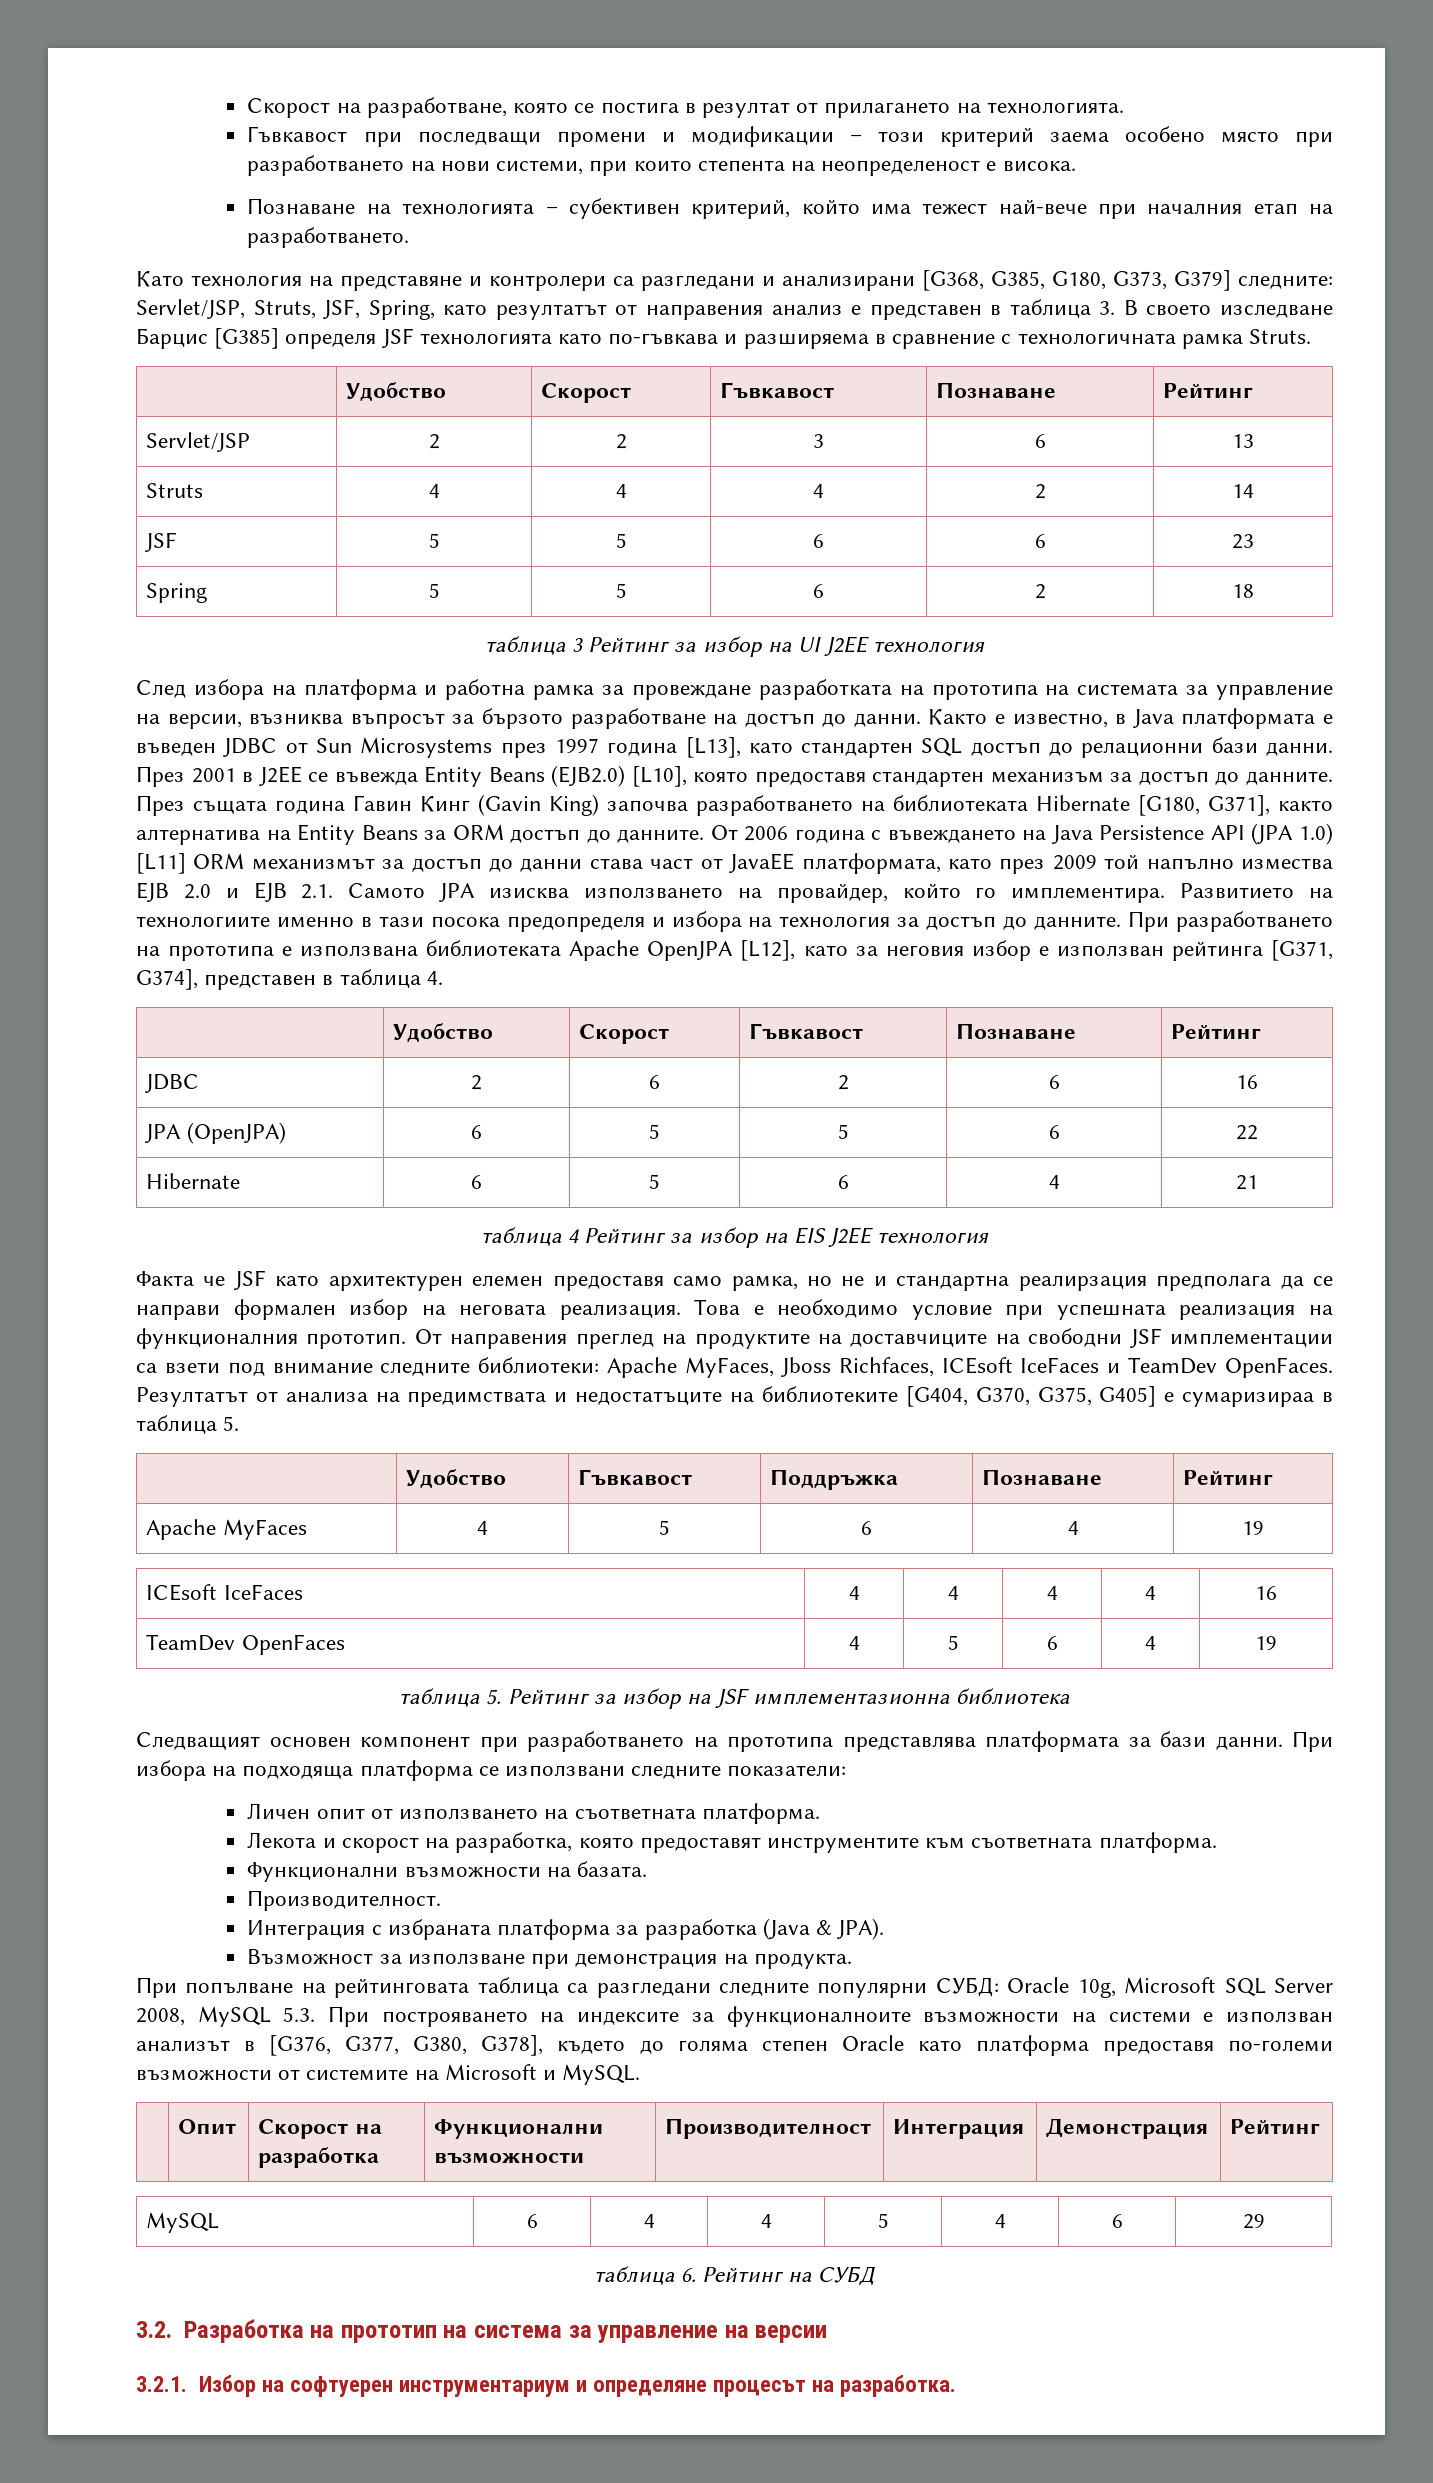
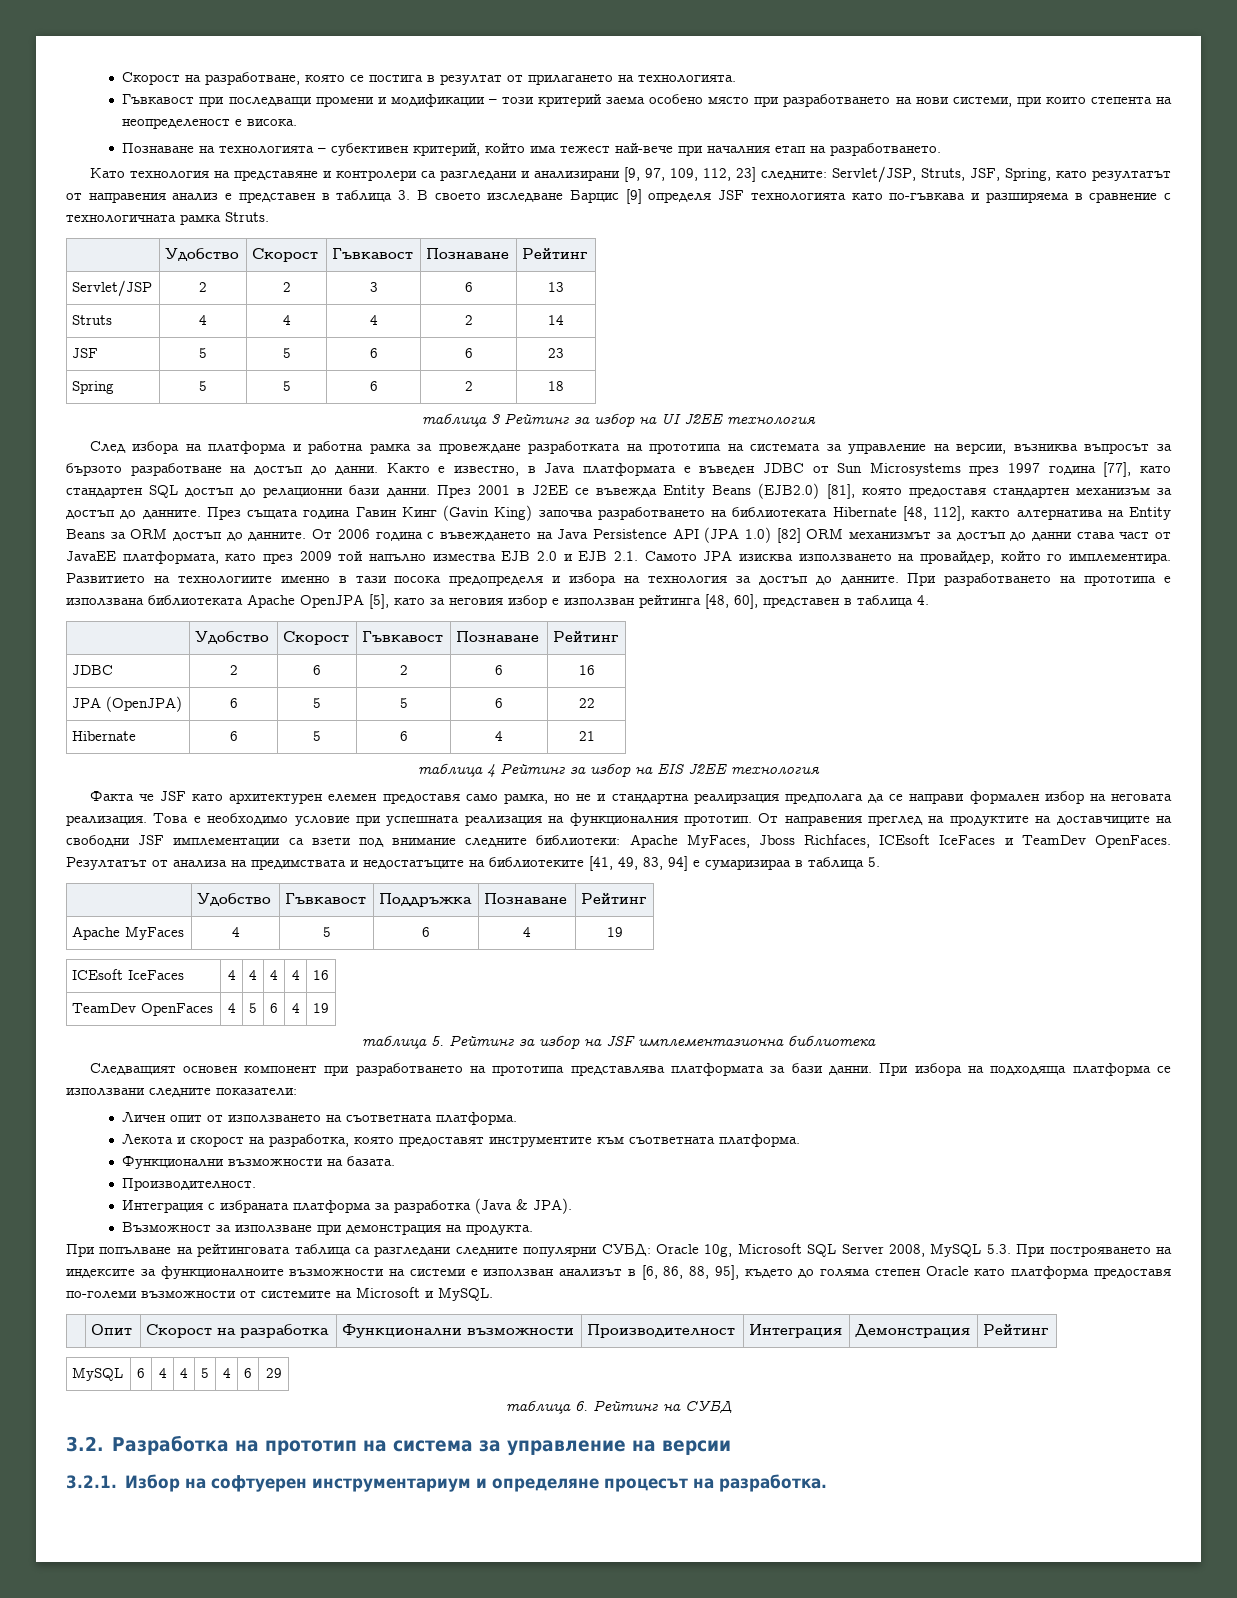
- Като технология на представяне и контролери са разгледани и анализирани [G368, G385, G180, G373, G379] следните: Servlet/JSP, Struts, JSF, Spring, като резултатът от направения анализ е представен в таблица 3. В своето изследване Барцис [G385] определя JSF технологията като по-гъвкава и разширяема в сравнение с технологичната рамка Struts.
+ Като технология на представяне и контролери са разгледани и анализирани [9, 97, 109, 112, 23] следните: Servlet/JSP, Struts, JSF, Spring, като резултатът от направения анализ е представен в таблица 3. В своето изследване Барцис [9] определя JSF технологията като по-гъвкава и разширяема в сравнение с технологичната рамка Struts.
- Както е известно, в Java платформата е въведен JDBC от Sun Microsystems през 1997 година [L13], като стандартен SQL достъп до релационни бази данни.
+ Както е известно, в Java платформата е въведен JDBC от Sun Microsystems през 1997 година [77], като стандартен SQL достъп до релационни бази данни.
- През 2001 в J2EE се въвежда Entity Beans (EJB2.0) [L10], която предоставя стандартен механизъм за достъп до данните.
+ През 2001 в J2EE се въвежда Entity Beans (EJB2.0) [81], която предоставя стандартен механизъм за достъп до данните.
- През същата година Гавин Кинг (Gavin King) започва разработването на библиотеката Hibernate [G180, G371], както алтернатива на Entity Beans за ORM достъп до данните.
+ През същата година Гавин Кинг (Gavin King) започва разработването на библиотеката Hibernate [48, 112], както алтернатива на Entity Beans за ORM достъп до данните.
- От 2006 година с въвеждането на Java Persistence API (JPA 1.0) [L11] ORM механизмът за достъп до данни става част от JavaЕЕ платформата, като през 2009 той напълно измества EJB 2.0 и EJB 2.1. Самото JPA изисква използването на провайдер, който го имплементира.
+ От 2006 година с въвеждането на Java Persistence API (JPA 1.0) [82] ORM механизмът за достъп до данни става част от JavaЕЕ платформата, като през 2009 той напълно измества EJB 2.0 и EJB 2.1. Самото JPA изисква използването на провайдер, който го имплементира.
- При разработването на прототипа е използвана библиотеката Apache OpenJPA [L12], като за неговия избор е използван рейтинга [G371, G374], представен в таблица 4.
+ При разработването на прототипа е използвана библиотеката Apache OpenJPA [5], като за неговия избор е използван рейтинга [48, 60], представен в таблица 4.
- Резултатът от анализа на предимствата и недостатъците на библиотеките [G404, G370, G375, G405] е сумаризираа в таблица 5.
+ Резултатът от анализа на предимствата и недостатъците на библиотеките [41, 49, 83, 94] е сумаризираа в таблица 5.
- При попълване на рейтинговата таблица са разгледани следните популярни СУБД: Oracle 10g, Microsoft SQL Server 2008, MySQL 5.3. При построяването на индексите за функционалноите възможности на системи е използван анализът в [G376, G377, G380, G378], където до голяма степен Oracle като платформа предоставя по-големи възможности от системите на Microsoft и MySQL.
+ При попълване на рейтинговата таблица са разгледани следните популярни СУБД: Oracle 10g, Microsoft SQL Server 2008, MySQL 5.3. При построяването на индексите за функционалноите възможности на системи е използван анализът в [6, 86, 88, 95], където до голяма степен Oracle като платформа предоставя по-големи възможности от системите на Microsoft и MySQL.

